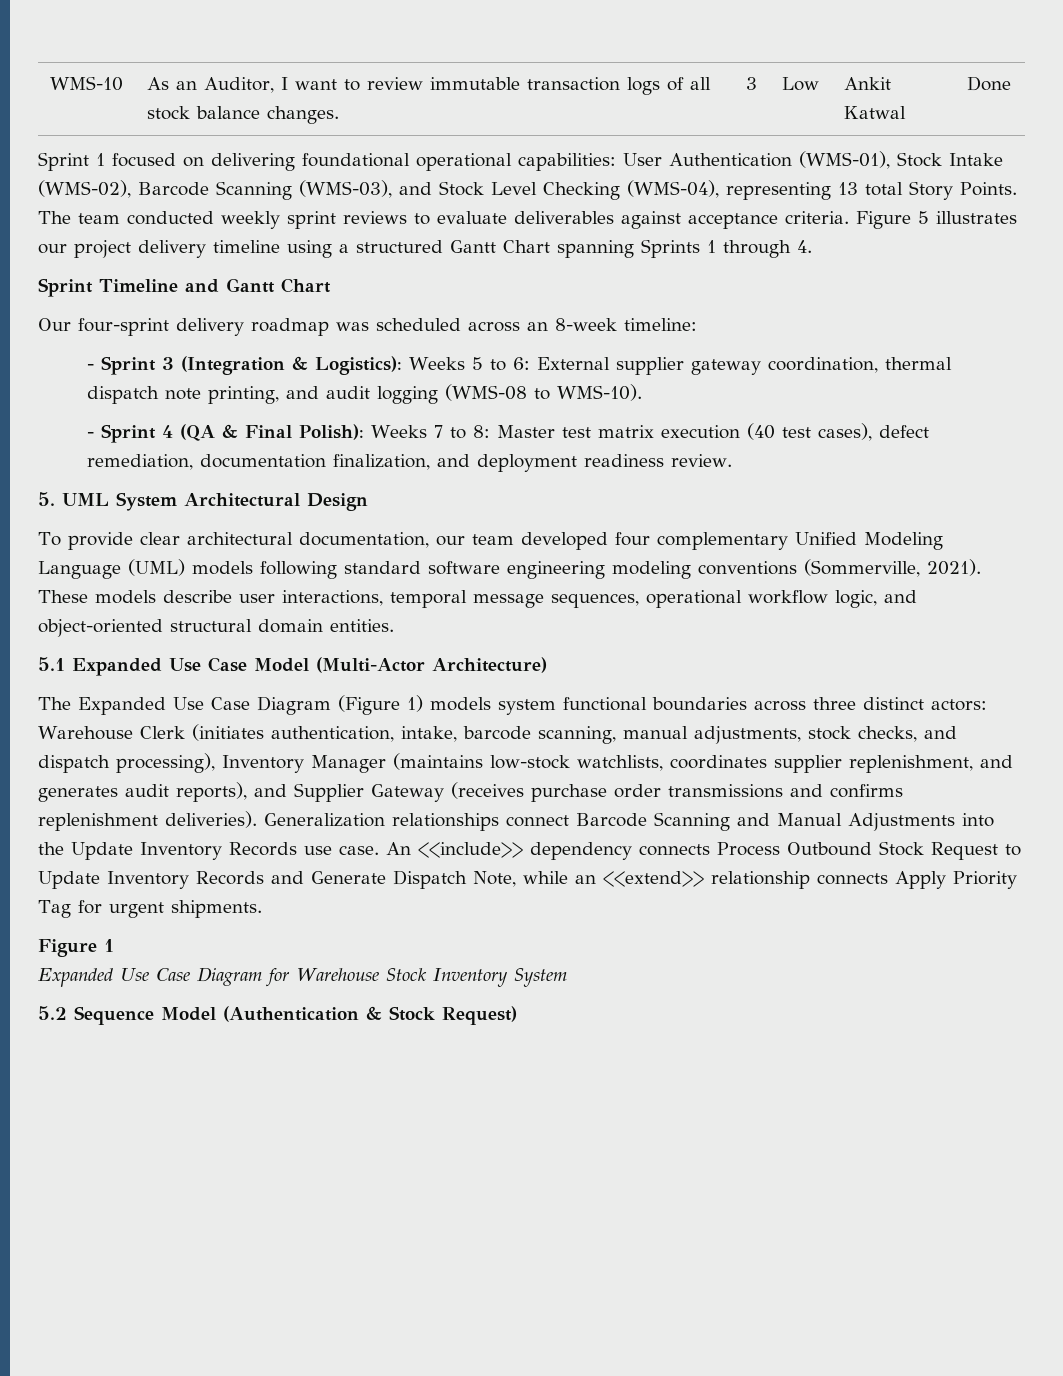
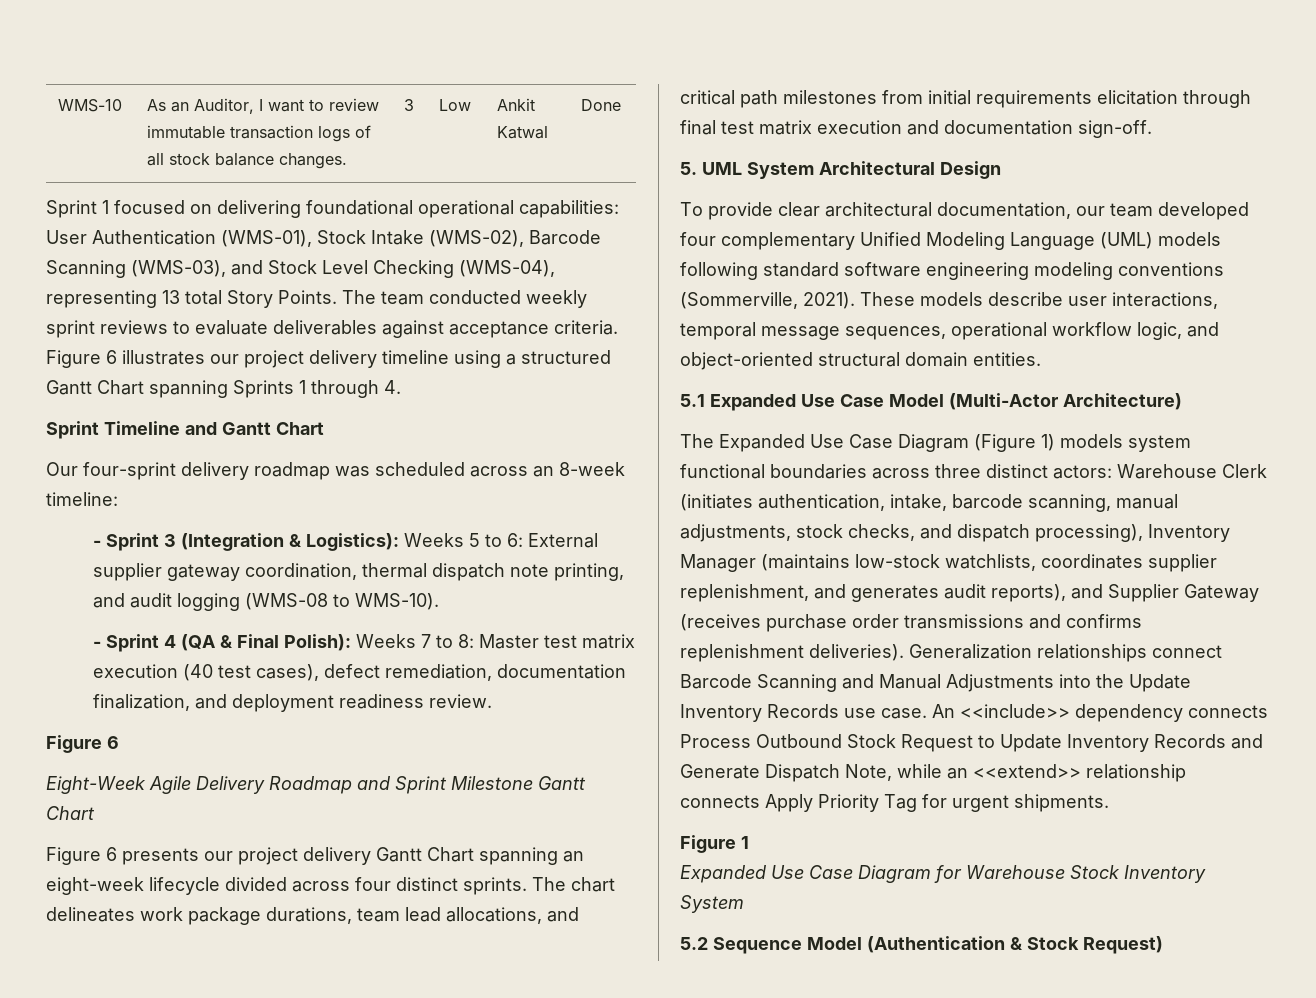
- Figure 5 illustrates our project delivery timeline using a structured Gantt Chart spanning Sprints 1 through 4.
+ Figure 6 illustrates our project delivery timeline using a structured Gantt Chart spanning Sprints 1 through 4.
  - Sprint 4 (QA & Final Polish): Weeks 7 to 8: Master test matrix execution (40 test cases), defect remediation, documentation finalization, and deployment readiness review.
+ Figure 6
+ Eight-Week Agile Delivery Roadmap and Sprint Milestone Gantt Chart
+ Figure 6 presents our project delivery Gantt Chart spanning an eight-week lifecycle divided across four distinct sprints. The chart delineates work package durations, team lead allocations, and critical path milestones from initial requirements elicitation through final test matrix execution and documentation sign-off.

